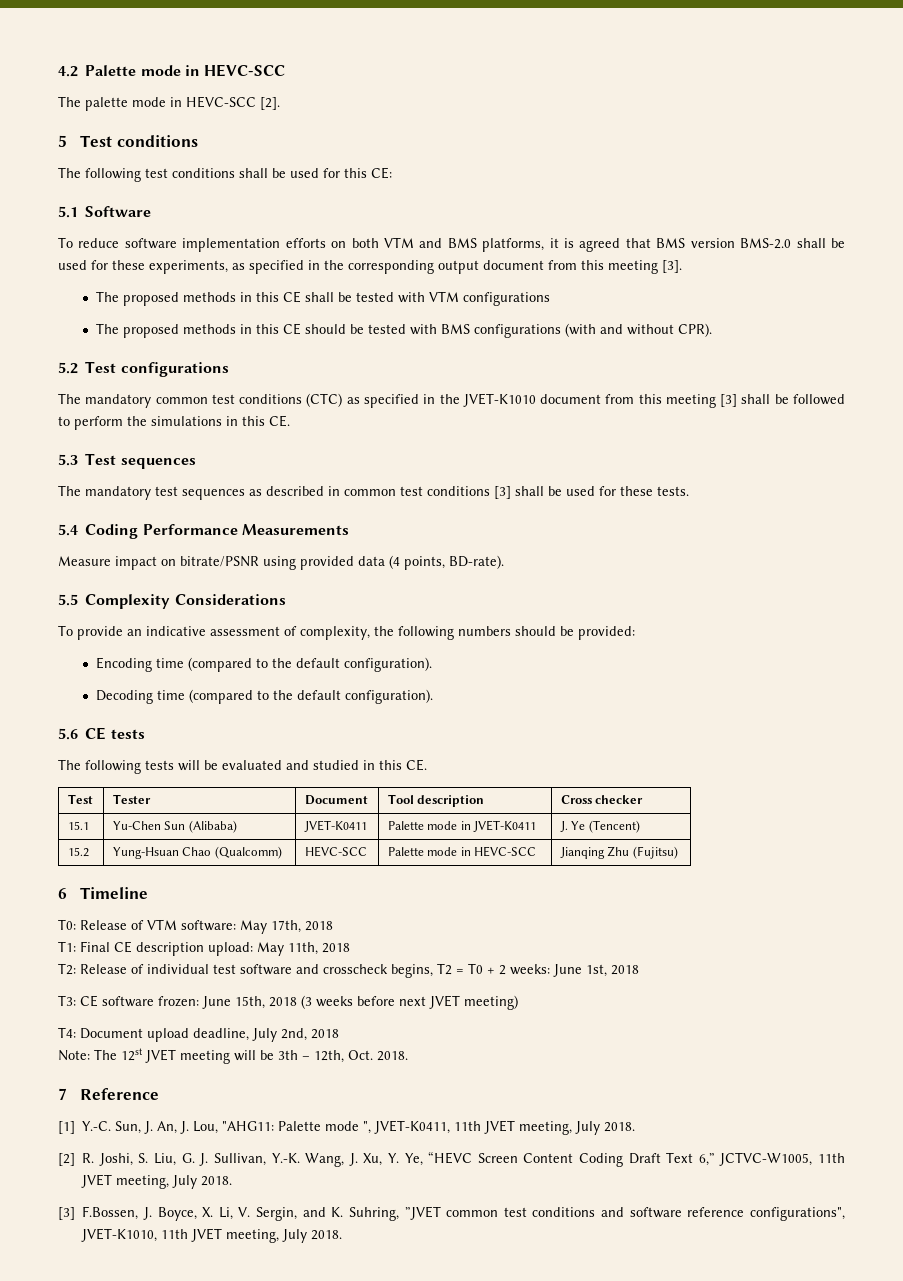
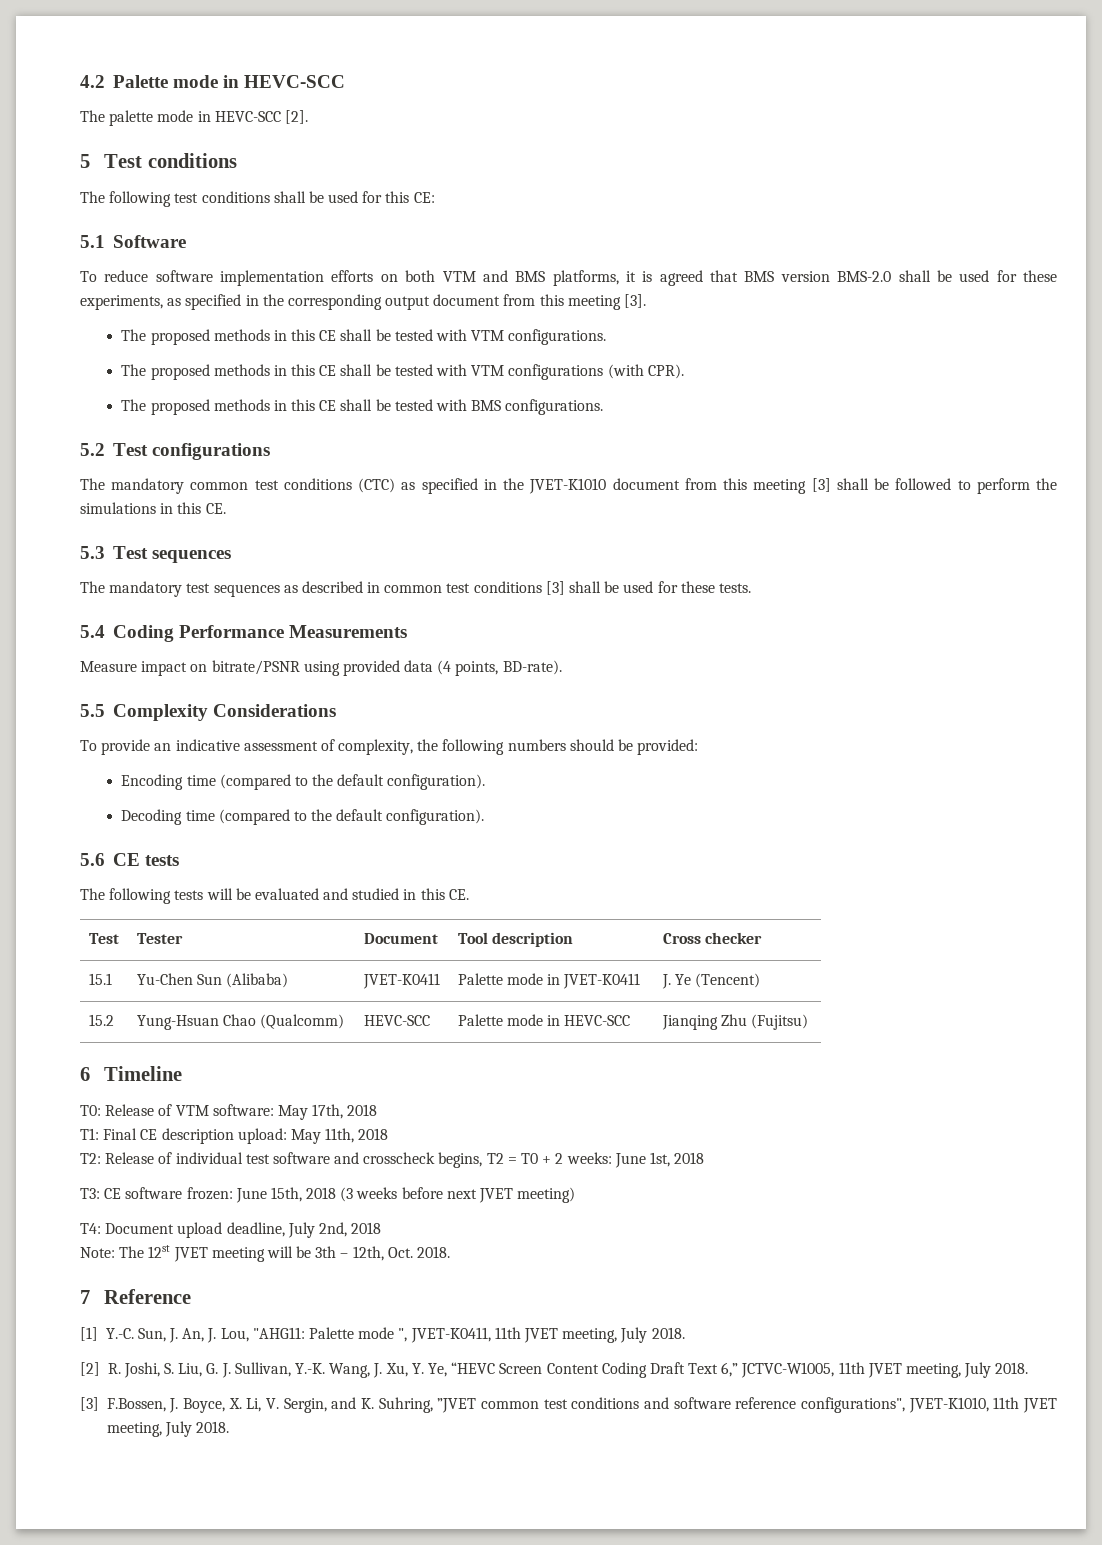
- The proposed methods in this CE shall be tested with VTM configurations
- The proposed methods in this CE should be tested with BMS configurations (with and without CPR).
+ The proposed methods in this CE shall be tested with VTM configurations.
+ The proposed methods in this CE shall be tested with VTM configurations (with CPR).
+ The proposed methods in this CE shall be tested with BMS configurations.

